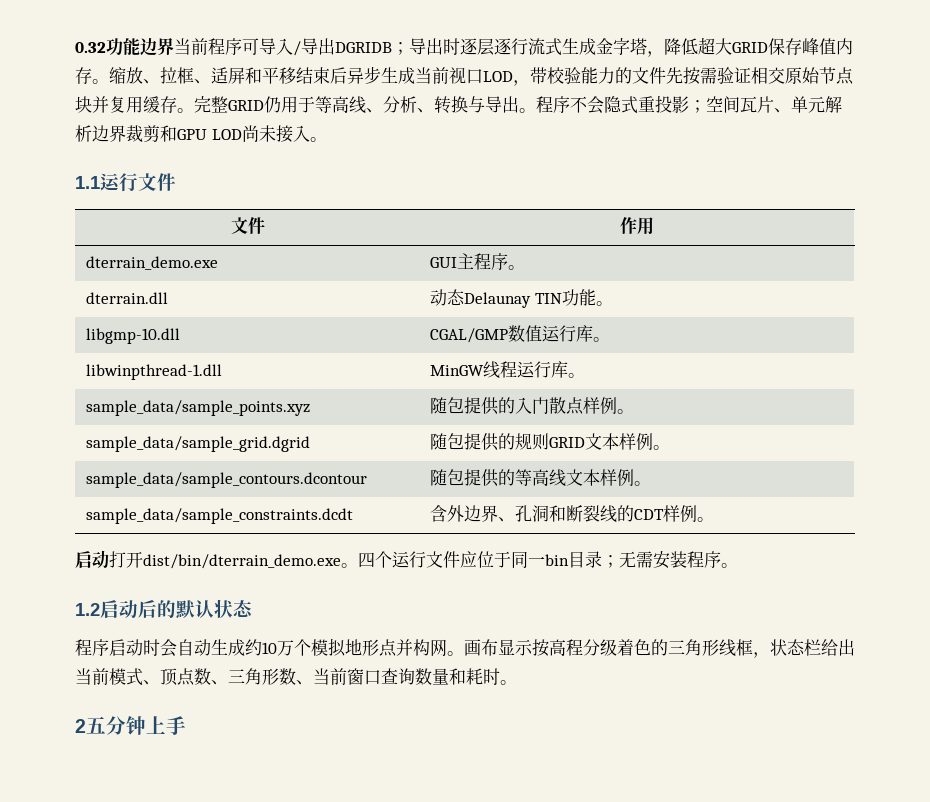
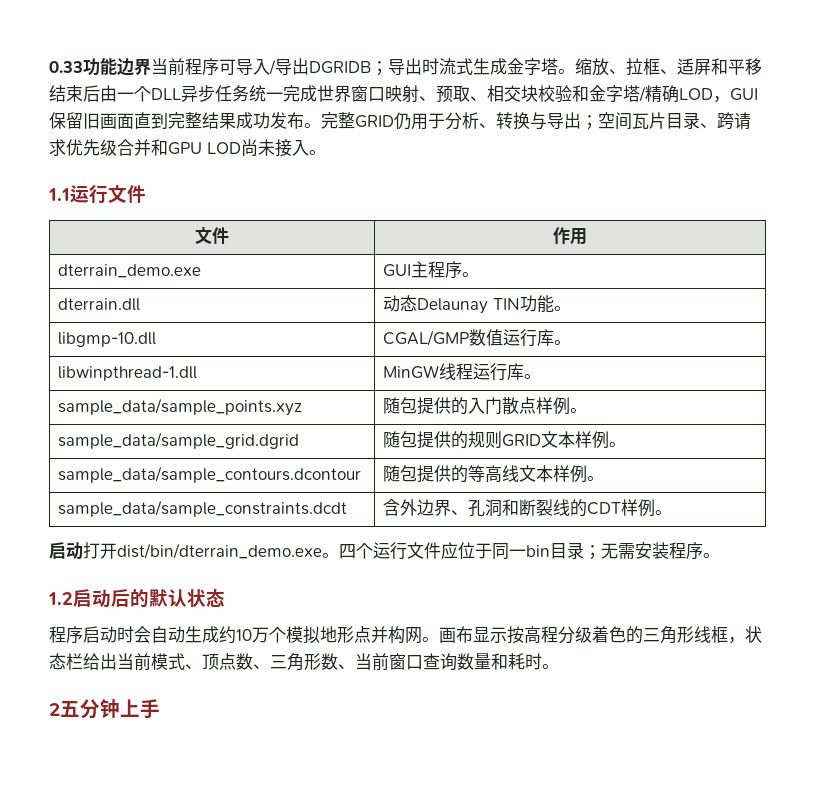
- 0.32功能边界当前程序可导入/导出DGRIDB；导出时逐层逐行流式生成金字塔，降低超大GRID保存峰值内存。
+ 0.33功能边界当前程序可导入/导出DGRIDB；导出时流式生成金字塔。
- 缩放、拉框、适屏和平移结束后异步生成当前视口LOD，带校验能力的文件先按需验证相交原始节点块并复用缓存。
+ 缩放、拉框、适屏和平移结束后由一个DLL异步任务统一完成世界窗口映射、预取、相交块校验和金字塔/精确LOD，GUI保留旧画面直到完整结果成功发布。
- 完整GRID仍用于等高线、分析、转换与导出。程序不会隐式重投影；空间瓦片、单元解析边界裁剪和GPU LOD尚未接入。
+ 完整GRID仍用于分析、转换与导出；空间瓦片目录、跨请求优先级合并和GPU LOD尚未接入。

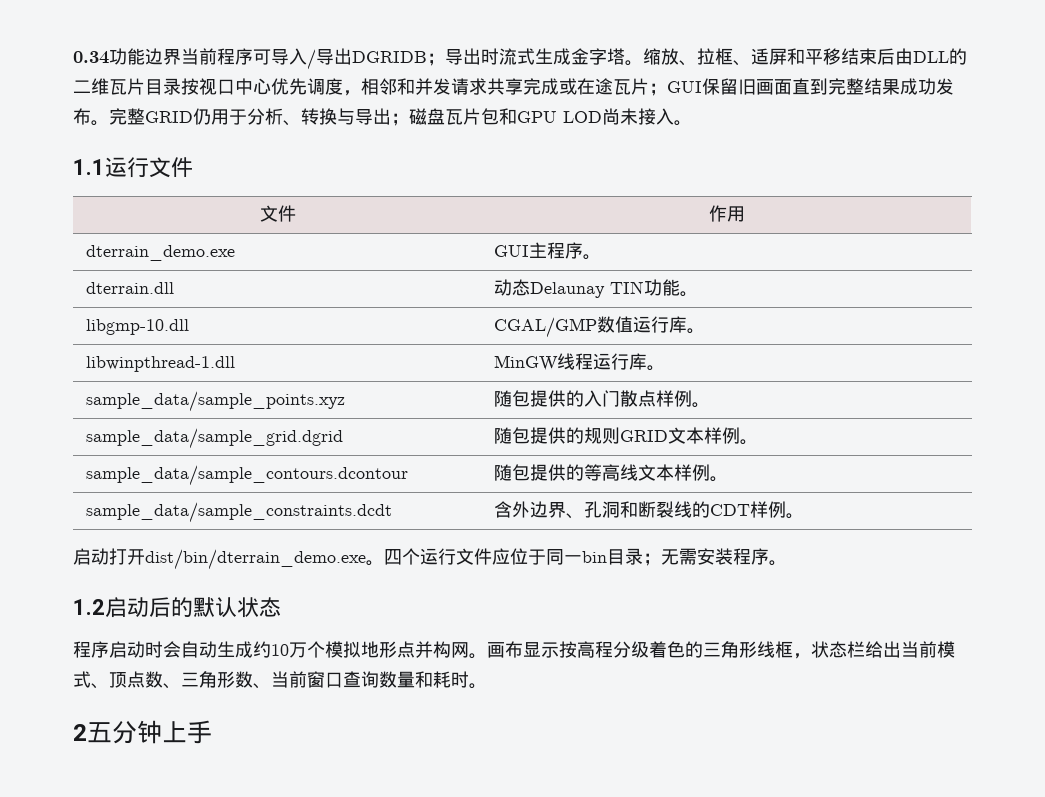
- 0.33功能边界当前程序可导入/导出DGRIDB；导出时流式生成金字塔。
+ 0.34功能边界当前程序可导入/导出DGRIDB；导出时流式生成金字塔。
- 缩放、拉框、适屏和平移结束后由一个DLL异步任务统一完成世界窗口映射、预取、相交块校验和金字塔/精确LOD，GUI保留旧画面直到完整结果成功发布。
+ 缩放、拉框、适屏和平移结束后由DLL的二维瓦片目录按视口中心优先调度，相邻和并发请求共享完成或在途瓦片；GUI保留旧画面直到完整结果成功发布。
- 完整GRID仍用于分析、转换与导出；空间瓦片目录、跨请求优先级合并和GPU LOD尚未接入。
+ 完整GRID仍用于分析、转换与导出；磁盘瓦片包和GPU LOD尚未接入。

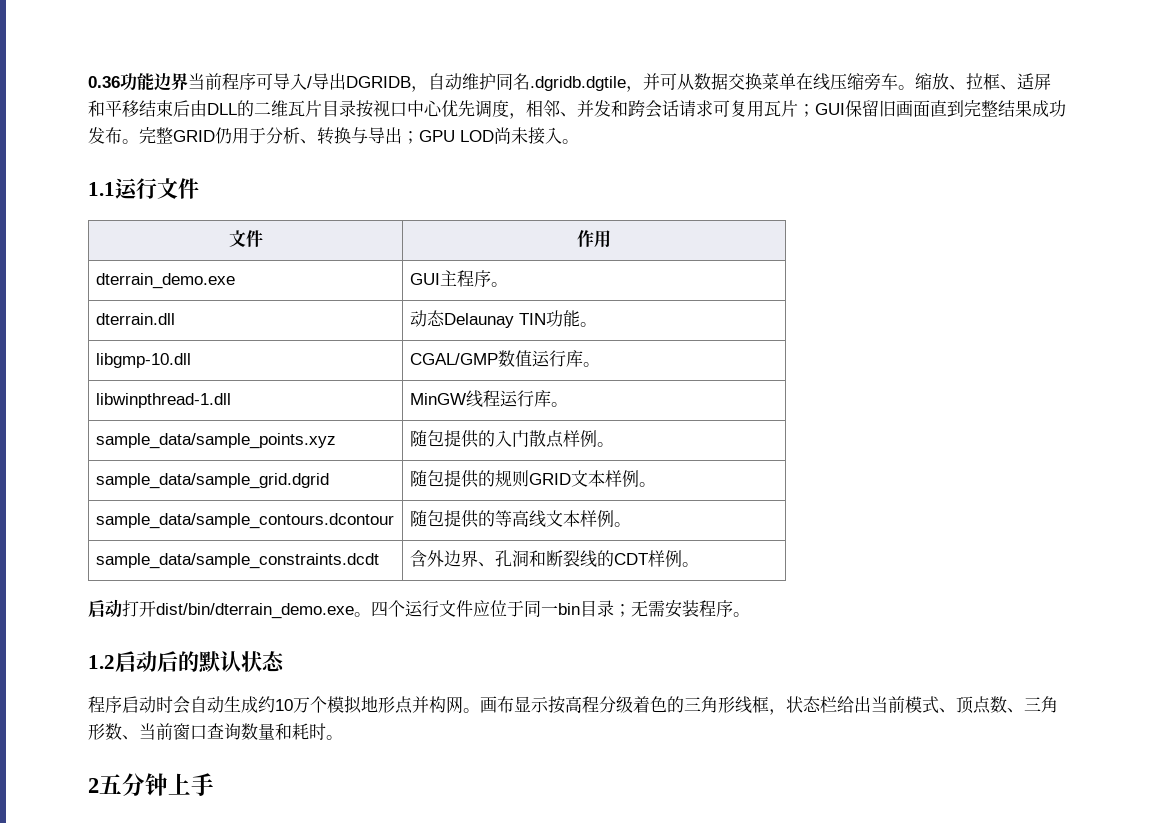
- 0.34功能边界当前程序可导入/导出DGRIDB；导出时流式生成金字塔。
+ 0.36功能边界当前程序可导入/导出DGRIDB，自动维护同名.dgridb.dgtile，并可从数据交换菜单在线压缩旁车。
- 缩放、拉框、适屏和平移结束后由DLL的二维瓦片目录按视口中心优先调度，相邻和并发请求共享完成或在途瓦片；GUI保留旧画面直到完整结果成功发布。
+ 缩放、拉框、适屏和平移结束后由DLL的二维瓦片目录按视口中心优先调度，相邻、并发和跨会话请求可复用瓦片；GUI保留旧画面直到完整结果成功发布。
- 完整GRID仍用于分析、转换与导出；磁盘瓦片包和GPU LOD尚未接入。
+ 完整GRID仍用于分析、转换与导出；GPU LOD尚未接入。

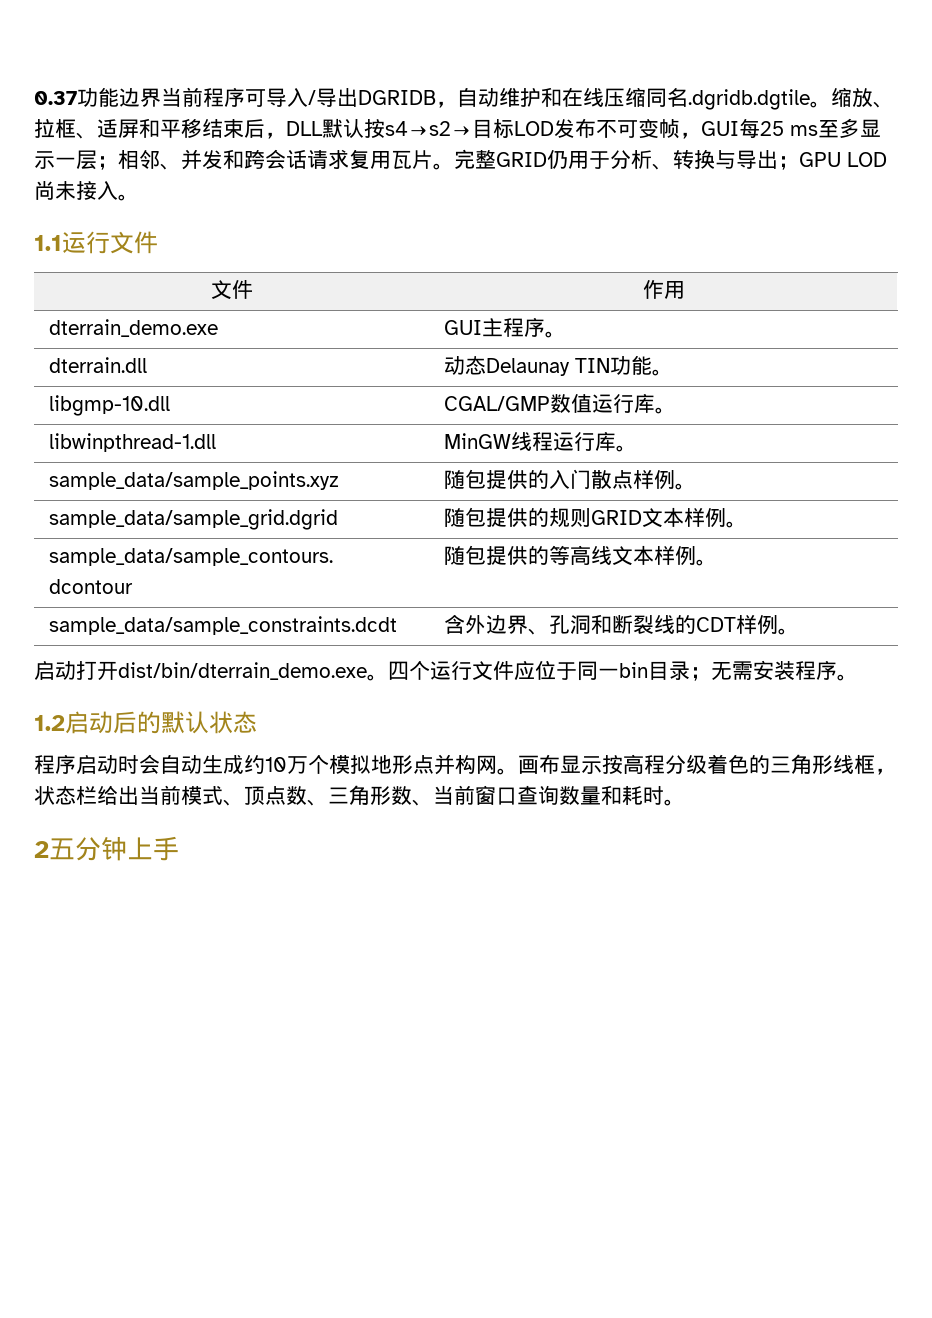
- 0.36功能边界当前程序可导入/导出DGRIDB，自动维护同名.dgridb.dgtile，并可从数据交换菜单在线压缩旁车。
+ 0.37功能边界当前程序可导入/导出DGRIDB，自动维护和在线压缩同名.dgridb.dgtile。
- 缩放、拉框、适屏和平移结束后由DLL的二维瓦片目录按视口中心优先调度，相邻、并发和跨会话请求可复用瓦片；GUI保留旧画面直到完整结果成功发布。
+ 缩放、拉框、适屏和平移结束后，DLL默认按s4→s2→目标LOD发布不可变帧，GUI每25 ms至多显示一层；相邻、并发和跨会话请求复用瓦片。

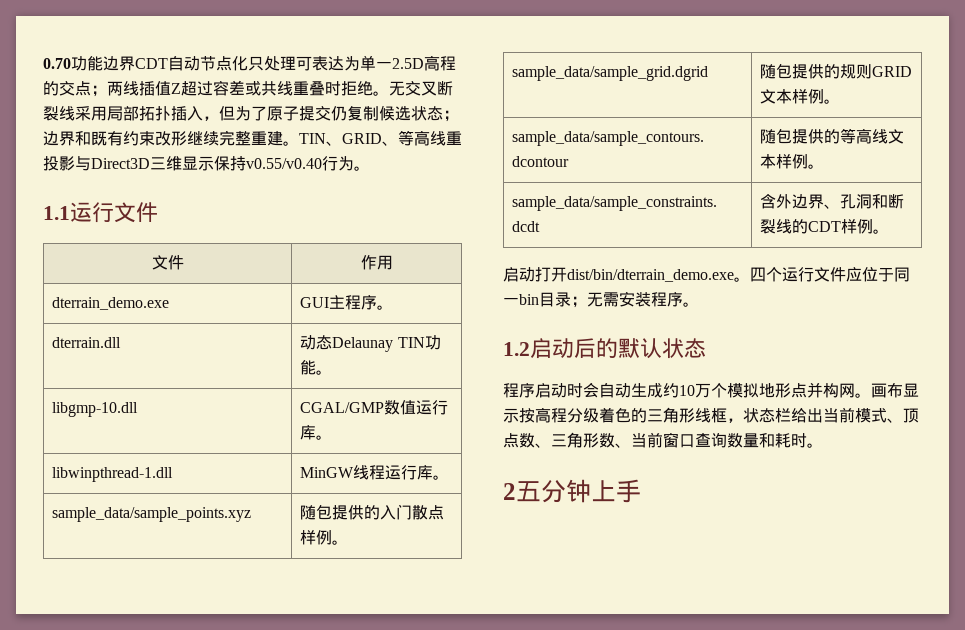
- 0.37功能边界当前程序可导入/导出DGRIDB，自动维护和在线压缩同名.dgridb.dgtile。缩放、拉框、适屏和平移结束后，DLL默认按s4→s2→目标LOD发布不可变帧，GUI每25 ms至多显示一层；相邻、并发和跨会话请求复用瓦片。完整GRID仍用于分析、转换与导出；GPU LOD尚未接入。
+ 0.70功能边界CDT自动节点化只处理可表达为单一2.5D高程的交点；两线插值Z超过容差或共线重叠时拒绝。无交叉断裂线采用局部拓扑插入，但为了原子提交仍复制候选状态；边界和既有约束改形继续完整重建。TIN、GRID、等高线重投影与Direct3D三维显示保持v0.55/v0.40行为。

